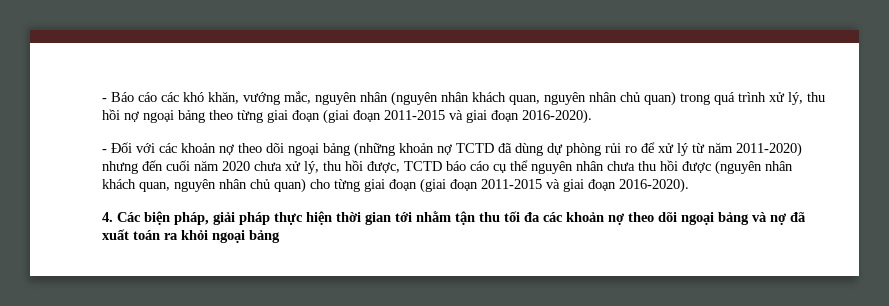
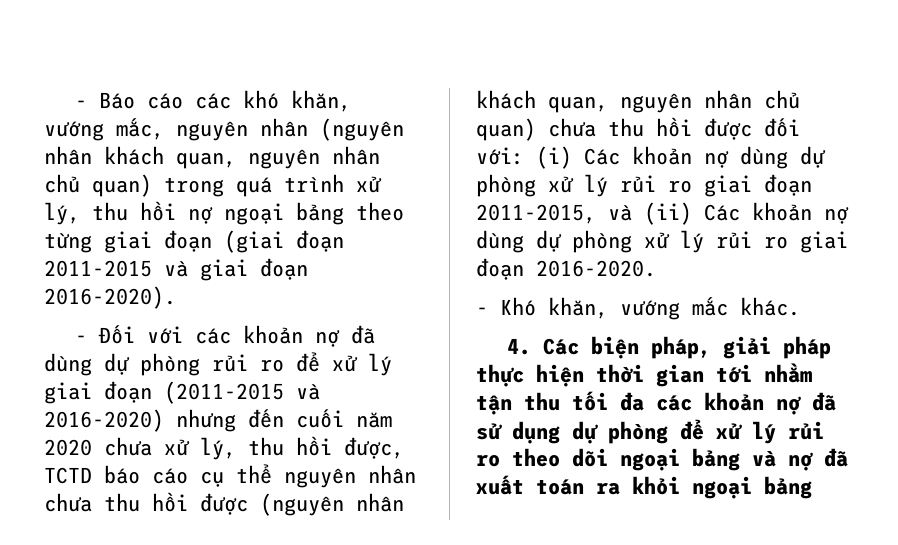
- - Đối với các khoản nợ theo dõi ngoại bảng (những khoản nợ TCTD đã dùng dự phòng rủi ro để xử lý từ năm 2011-2020) nhưng đến cuối năm 2020 chưa xử lý, thu hồi được, TCTD báo cáo cụ thể nguyên nhân chưa thu hồi được (nguyên nhân khách quan, nguyên nhân chủ quan) cho từng giai đoạn (giai đoạn 2011-2015 và giai đoạn 2016-2020).
+ - Đối với các khoản nợ đã dùng dự phòng rủi ro để xử lý giai đoạn (2011-2015 và 2016-2020) nhưng đến cuối năm 2020 chưa xử lý, thu hồi được, TCTD báo cáo cụ thể nguyên nhân chưa thu hồi được (nguyên nhân khách quan, nguyên nhân chủ quan) chưa thu hồi được đối với: (i) Các khoản nợ dùng dự phòng xử lý rủi ro giai đoạn 2011-2015, và (ii) Các khoản nợ dùng dự phòng xử lý rủi ro giai đoạn 2016-2020.
+ - Khó khăn, vướng mắc khác.
- 4. Các biện pháp, giải pháp thực hiện thời gian tới nhằm tận thu tối đa các khoản nợ theo dõi ngoại bảng và nợ đã xuất toán ra khỏi ngoại bảng
+ 4. Các biện pháp, giải pháp thực hiện thời gian tới nhằm tận thu tối đa các khoản nợ đã sử dụng dự phòng để xử lý rủi ro theo dõi ngoại bảng và nợ đã xuất toán ra khỏi ngoại bảng

